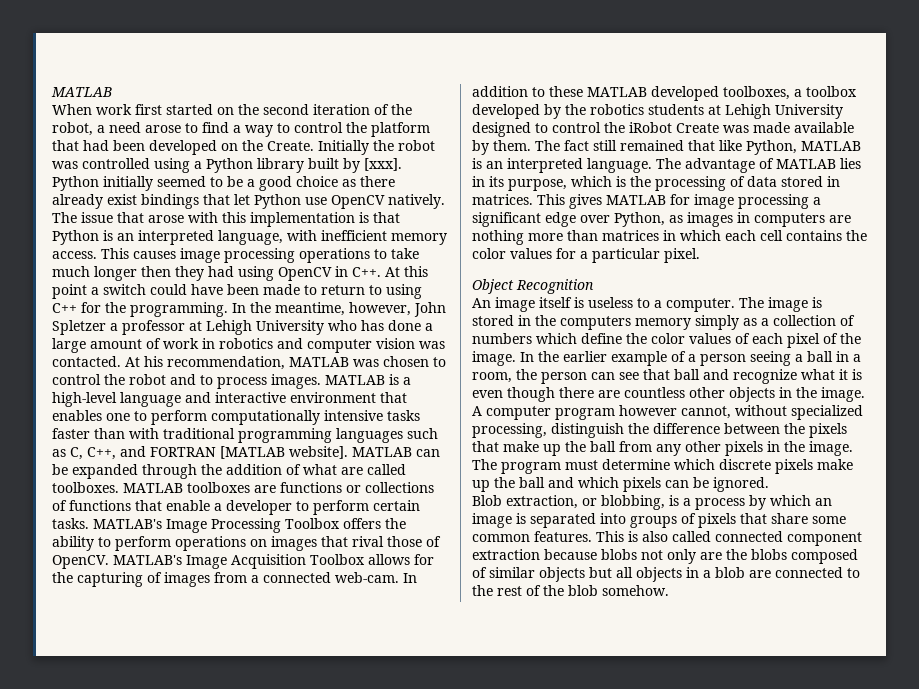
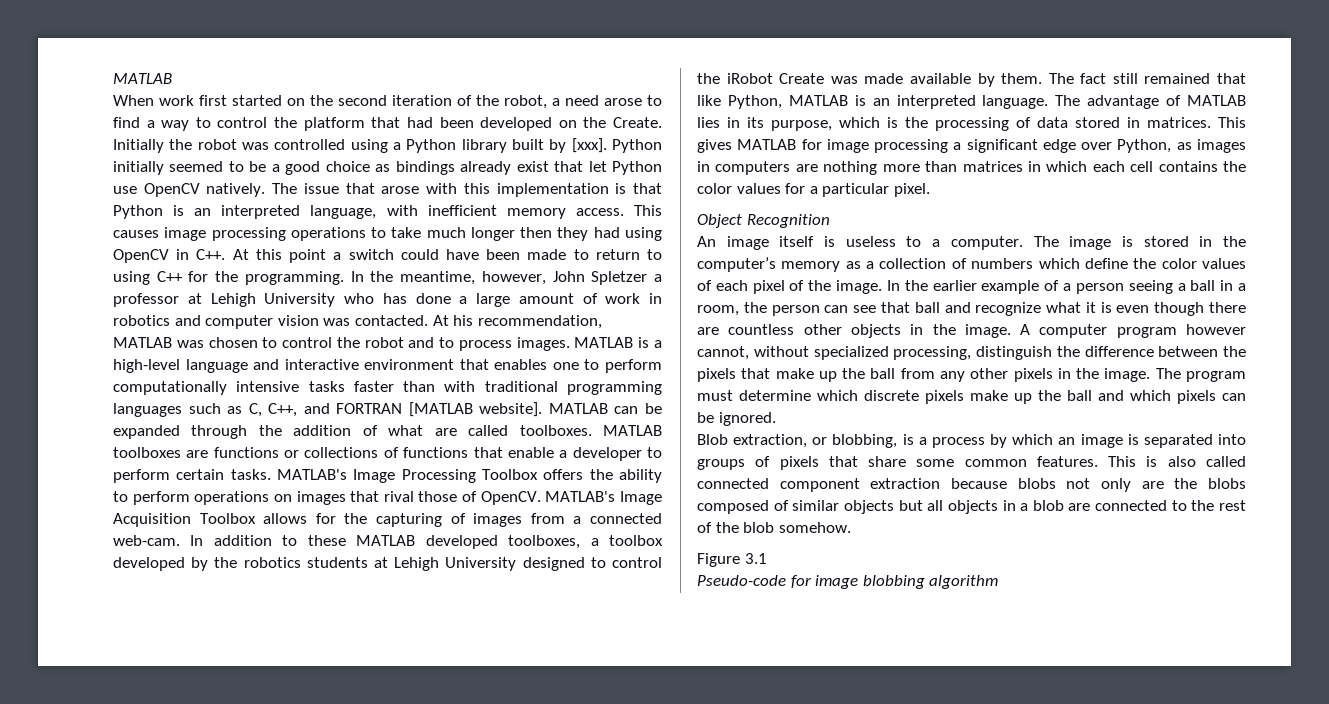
- Python initially seemed to be a good choice as there already exist bindings that let Python use OpenCV natively.
+ Python initially seemed to be a good choice as bindings already exist that let Python use OpenCV natively.
- The image is stored in the computers memory simply as a collection of numbers which define the color values of each pixel of the image.
+ The image is stored in the computer’s memory as a collection of numbers which define the color values of each pixel of the image.
+ Figure 3.1
+ Pseudo-code for image blobbing algorithm

